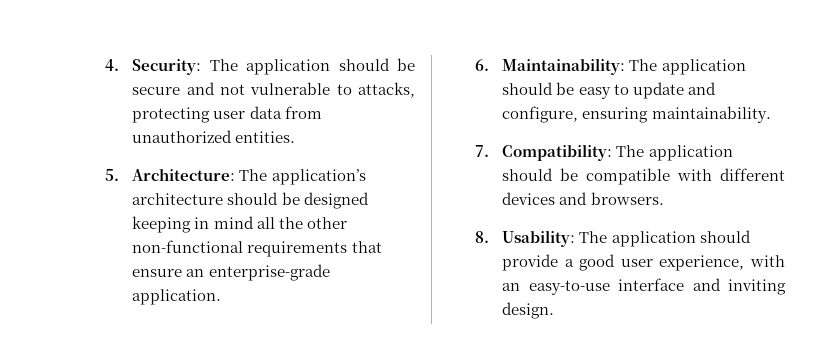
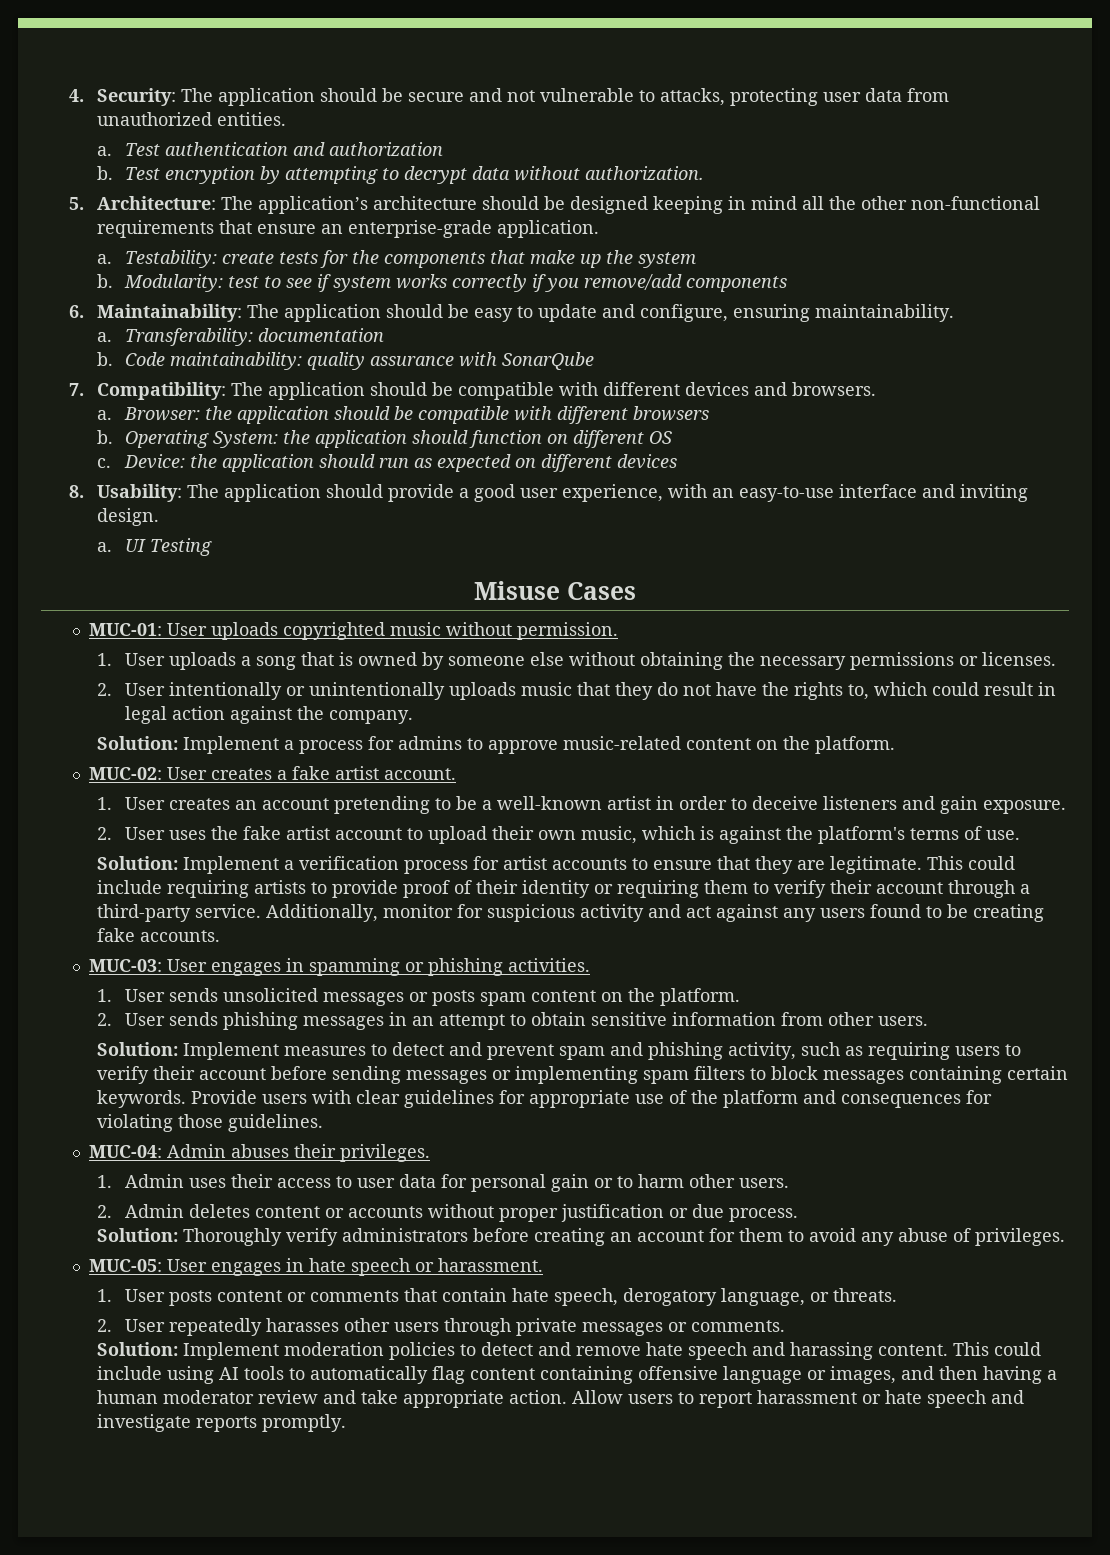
+ a. Test authentication and authorization
+ b. Test encryption by attempting to decrypt data without authorization.
+ a. Testability: create tests for the components that make up the system
+ b. Modularity: test to see if system works correctly if you remove/add components
+ a. Transferability: documentation
+ b. Code maintainability: quality assurance with SonarQube
+ a. Browser: the application should be compatible with different browsers
+ b. Operating System: the application should function on different OS
+ c. Device: the application should run as expected on different devices
+ a. UI Testing
+ Misuse Cases
+ MUC-01: User uploads copyrighted music without permission.
+ 1. User uploads a song that is owned by someone else without obtaining the necessary permissions or licenses.
+ 2. User intentionally or unintentionally uploads music that they do not have the rights to, which could result in legal action against the company.
+ Solution: Implement a process for admins to approve music-related content on the platform.
+ MUC-02: User creates a fake artist account.
+ 1. User creates an account pretending to be a well-known artist in order to deceive listeners and gain exposure.
+ 2. User uses the fake artist account to upload their own music, which is against the platform's terms of use.
+ Solution: Implement a verification process for artist accounts to ensure that they are legitimate. This could include requiring artists to provide proof of their identity or requiring them to verify their account through a third-party service. Additionally, monitor for suspicious activity and act against any users found to be creating fake accounts.
+ MUC-03: User engages in spamming or phishing activities.
+ 1. User sends unsolicited messages or posts spam content on the platform.
+ 2. User sends phishing messages in an attempt to obtain sensitive information from other users.
+ Solution: Implement measures to detect and prevent spam and phishing activity, such as requiring users to verify their account before sending messages or implementing spam filters to block messages containing certain keywords. Provide users with clear guidelines for appropriate use of the platform and consequences for violating those guidelines.
+ MUC-04: Admin abuses their privileges.
+ 1. Admin uses their access to user data for personal gain or to harm other users.
+ 2. Admin deletes content or accounts without proper justification or due process.
+ Solution: Thoroughly verify administrators before creating an account for them to avoid any abuse of privileges.
+ MUC-05: User engages in hate speech or harassment.
+ 1. User posts content or comments that contain hate speech, derogatory language, or threats.
+ 2. User repeatedly harasses other users through private messages or comments.
+ Solution: Implement moderation policies to detect and remove hate speech and harassing content. This could include using AI tools to automatically flag content containing offensive language or images, and then having a human moderator review and take appropriate action. Allow users to report harassment or hate speech and investigate reports promptly.

